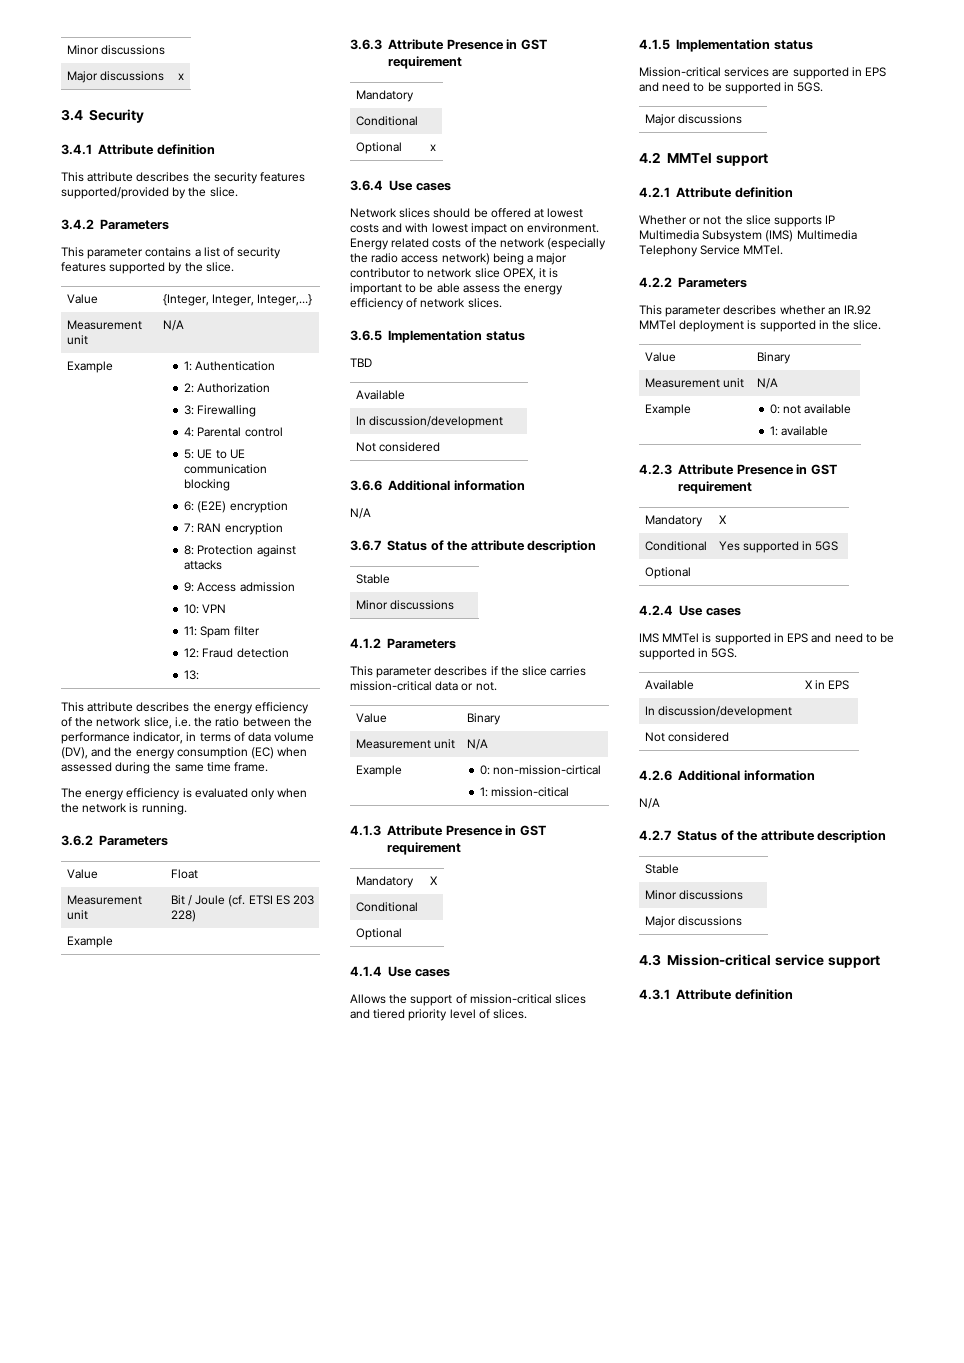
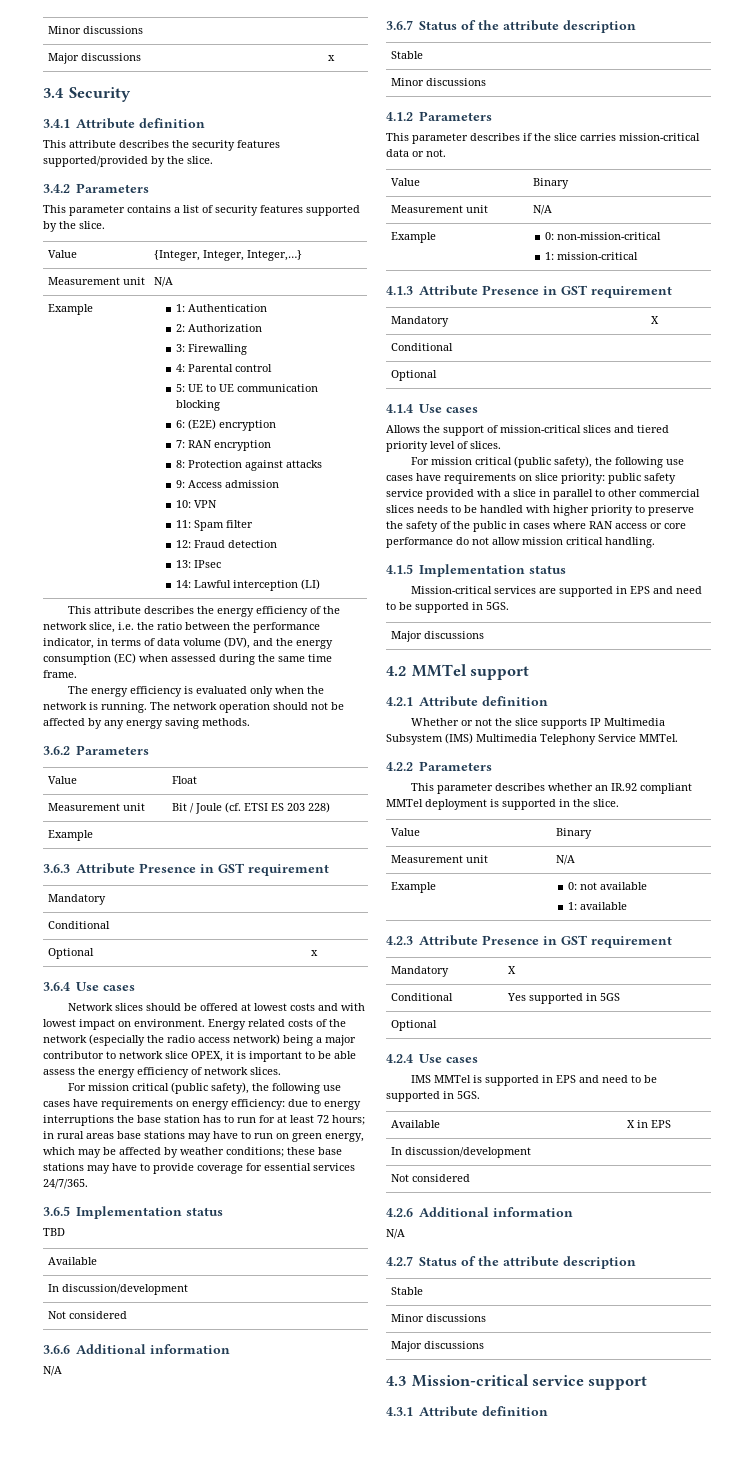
- 13:
+ 13: IPsec
+ 14: Lawful interception (LI)
+ The network operation should not be affected by any energy saving methods.
+ For mission critical (public safety), the following use cases have requirements on energy efficiency: due to energy interruptions the base station has to run for at least 72 hours; in rural areas base stations may have to run on green energy, which may be affected by weather conditions; these base stations may have to provide coverage for essential services 24/7/365.
- Example | 0: non-mission-cirtical
- 1: mission-citical
+ Example | 0: non-mission-critical
+ 1: mission-critical
+ For mission critical (public safety), the following use cases have requirements on slice priority: public safety service provided with a slice in parallel to other commercial slices needs to be handled with higher priority to preserve the safety of the public in cases where RAN access or core performance do not allow mission critical handling.
- This parameter describes whether an IR.92 MMTel deployment is supported in the slice.
+ This parameter describes whether an IR.92 compliant MMTel deployment is supported in the slice.

